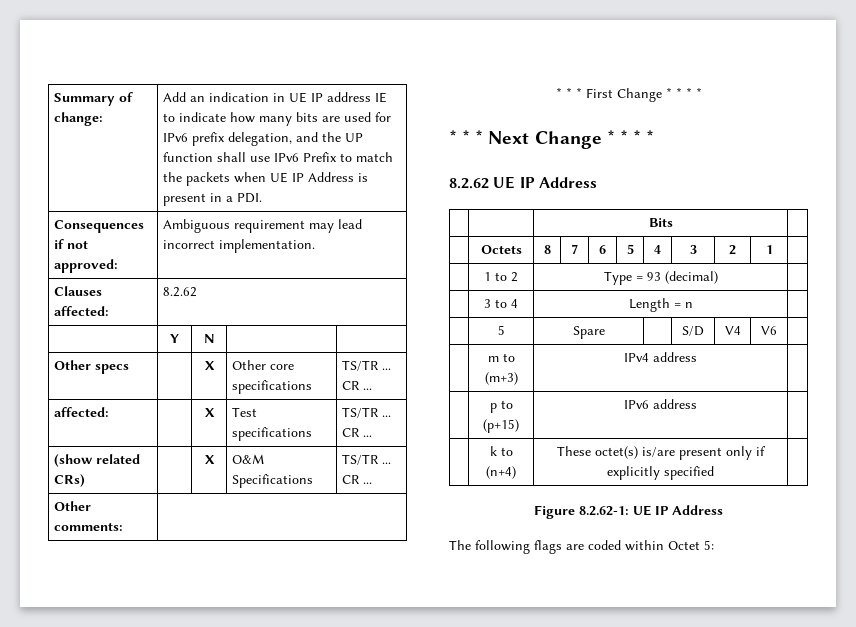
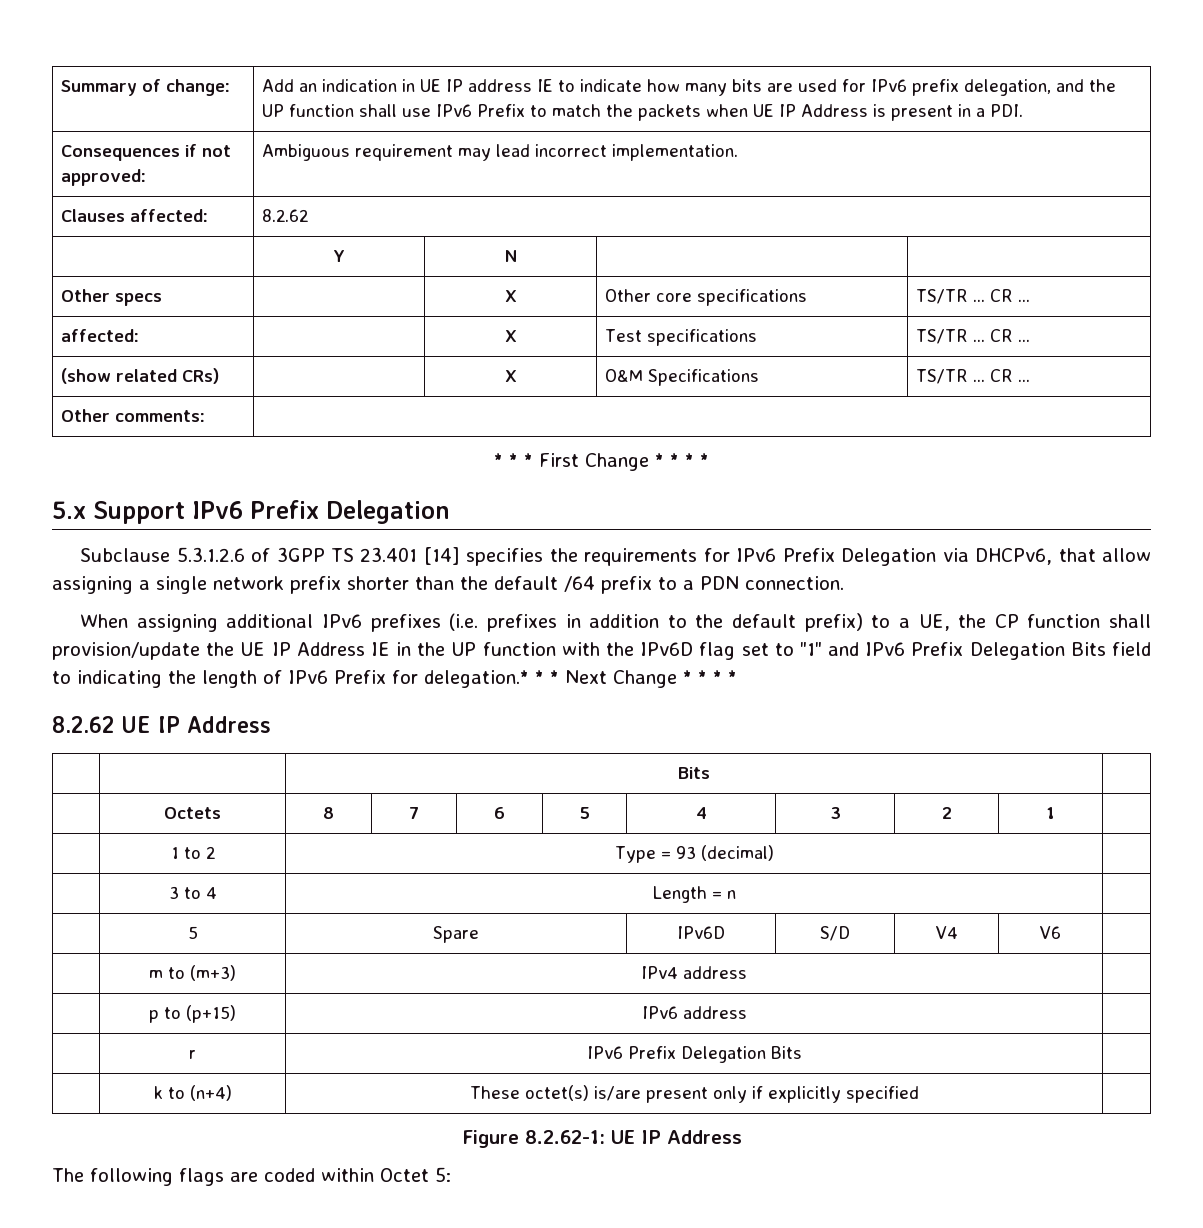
- * * * Next Change * * * *
+ 5.x Support IPv6 Prefix Delegation
+ Subclause 5.3.1.2.6 of 3GPP TS 23.401 [14] specifies the requirements for IPv6 Prefix Delegation via DHCPv6, that allow assigning a single network prefix shorter than the default /64 prefix to a PDN connection.
+ When assigning additional IPv6 prefixes (i.e. prefixes in addition to the default prefix) to a UE, the CP function shall provision/update the UE IP Address IE in the UP function with the IPv6D flag set to "1" and IPv6 Prefix Delegation Bits field to indicating the length of IPv6 Prefix for delegation.* * * Next Change * * * *
- | 5 | Spare | | S/D | V4 | V6 |
+ | 5 | Spare | IPv6D | S/D | V4 | V6 |
+ | r | IPv6 Prefix Delegation Bits |

